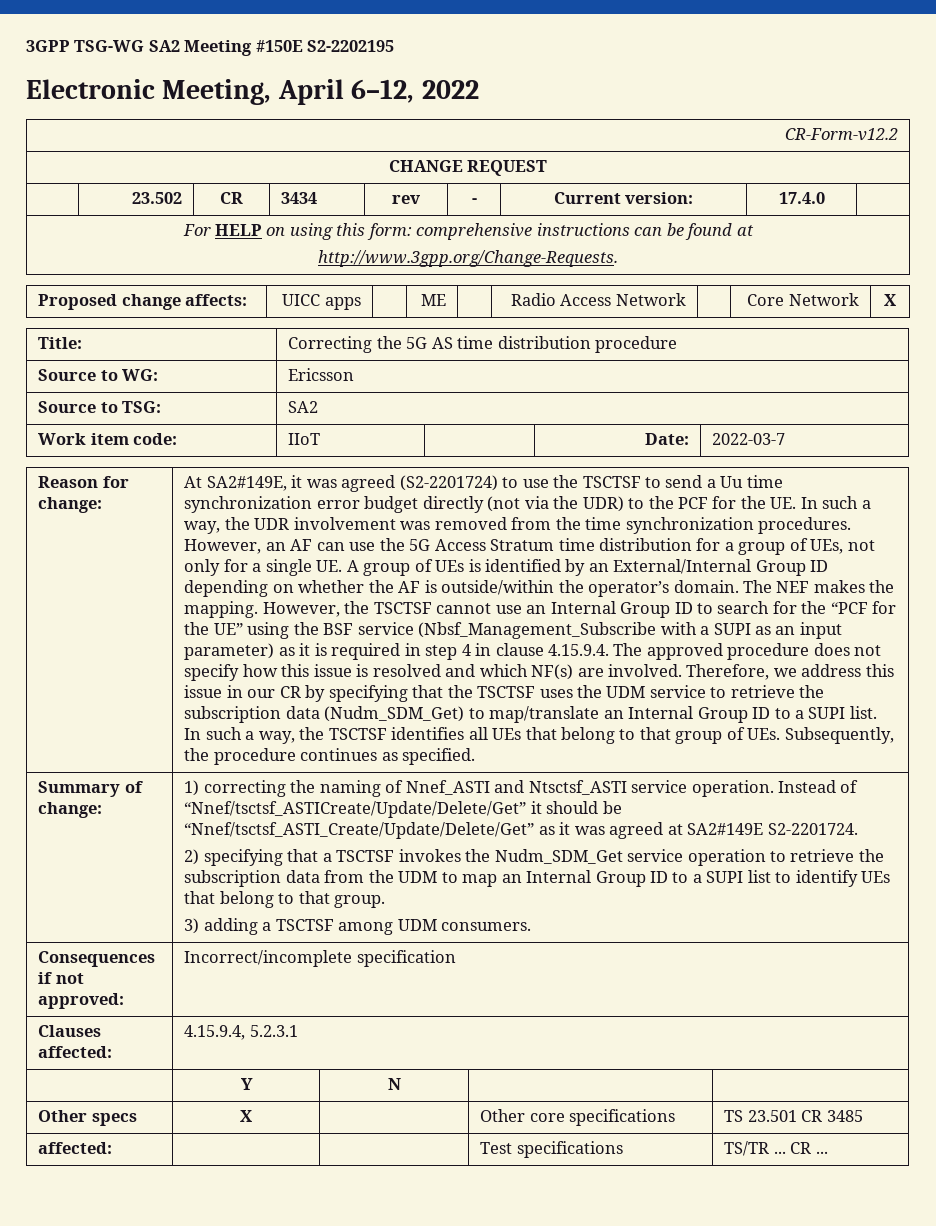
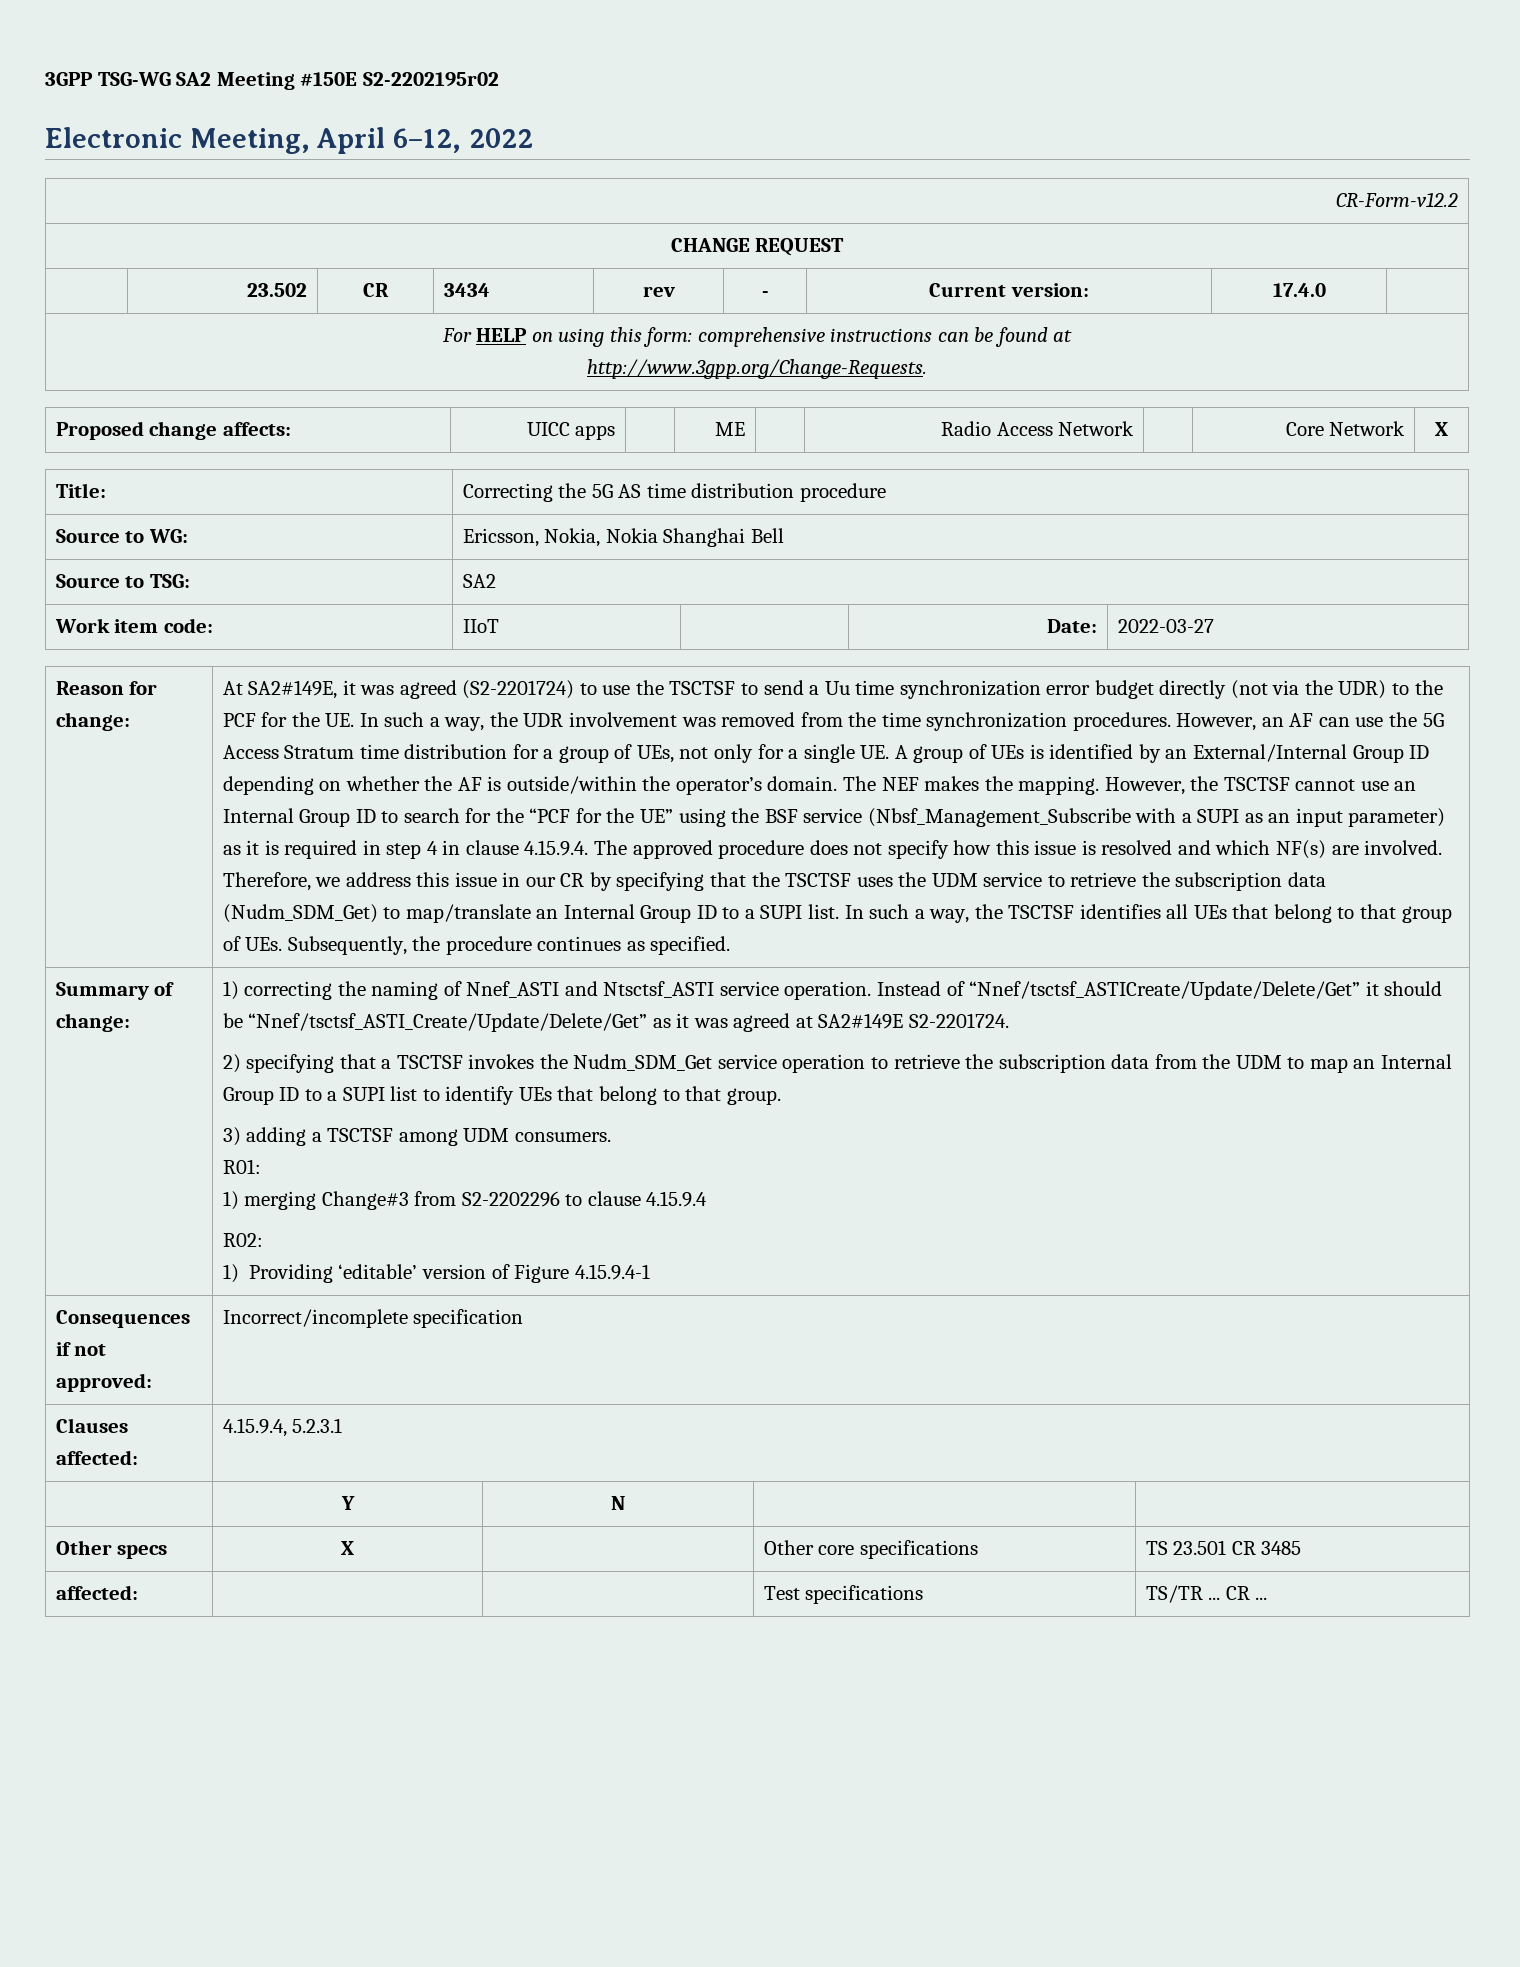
- 3GPP TSG-WG SA2 Meeting #150E S2-2202195
+ 3GPP TSG-WG SA2 Meeting #150E S2-2202195r02
- Source to WG: | Ericsson
+ Source to WG: | Ericsson, Nokia, Nokia Shanghai Bell
- Work item code: | IIoT | | Date: | 2022-03-7
+ Work item code: | IIoT | | Date: | 2022-03-27
+ R01:
+ 1) merging Change#3 from S2-2202296 to clause 4.15.9.4
+ R02:
+ 1) Providing ‘editable’ version of Figure 4.15.9.4-1

